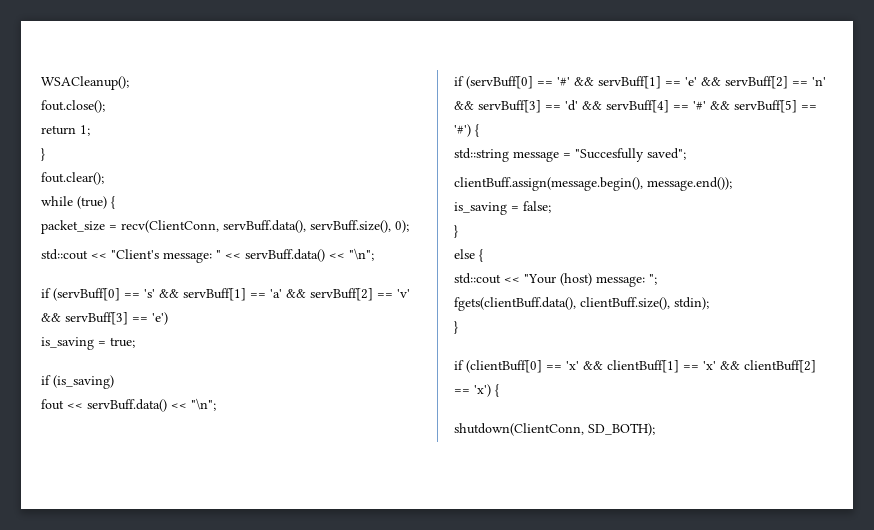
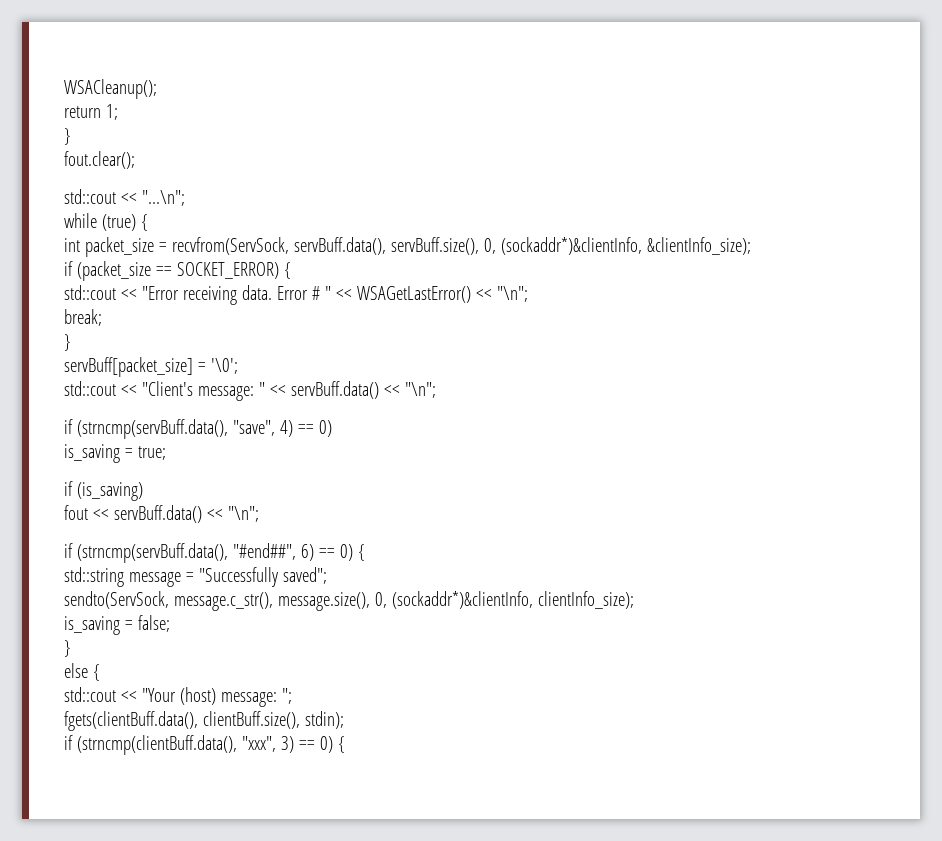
- fout.close();
+ std::cout << "...\n";
- packet_size = recv(ClientConn, servBuff.data(), servBuff.size(), 0);
+ int packet_size = recvfrom(ServSock, servBuff.data(), servBuff.size(), 0, (sockaddr*)&clientInfo, &clientInfo_size);
+ if (packet_size == SOCKET_ERROR) {
+ std::cout << "Error receiving data. Error # " << WSAGetLastError() << "\n";
+ break;
+ }
+ servBuff[packet_size] = '\0';
- if (servBuff[0] == 's' && servBuff[1] == 'a' && servBuff[2] == 'v' && servBuff[3] == 'e')
+ if (strncmp(servBuff.data(), "save", 4) == 0)
- if (servBuff[0] == '#' && servBuff[1] == 'e' && servBuff[2] == 'n' && servBuff[3] == 'd' && servBuff[4] == '#' && servBuff[5] == '#') {
+ if (strncmp(servBuff.data(), "#end##", 6) == 0) {
- std::string message = "Succesfully saved";
+ std::string message = "Successfully saved";
- clientBuff.assign(message.begin(), message.end());
+ sendto(ServSock, message.c_str(), message.size(), 0, (sockaddr*)&clientInfo, clientInfo_size);
  fgets(clientBuff.data(), clientBuff.size(), stdin);
- }
- if (clientBuff[0] == 'x' && clientBuff[1] == 'x' && clientBuff[2] == 'x') {
- shutdown(ClientConn, SD_BOTH);
+ if (strncmp(clientBuff.data(), "xxx", 3) == 0) {

